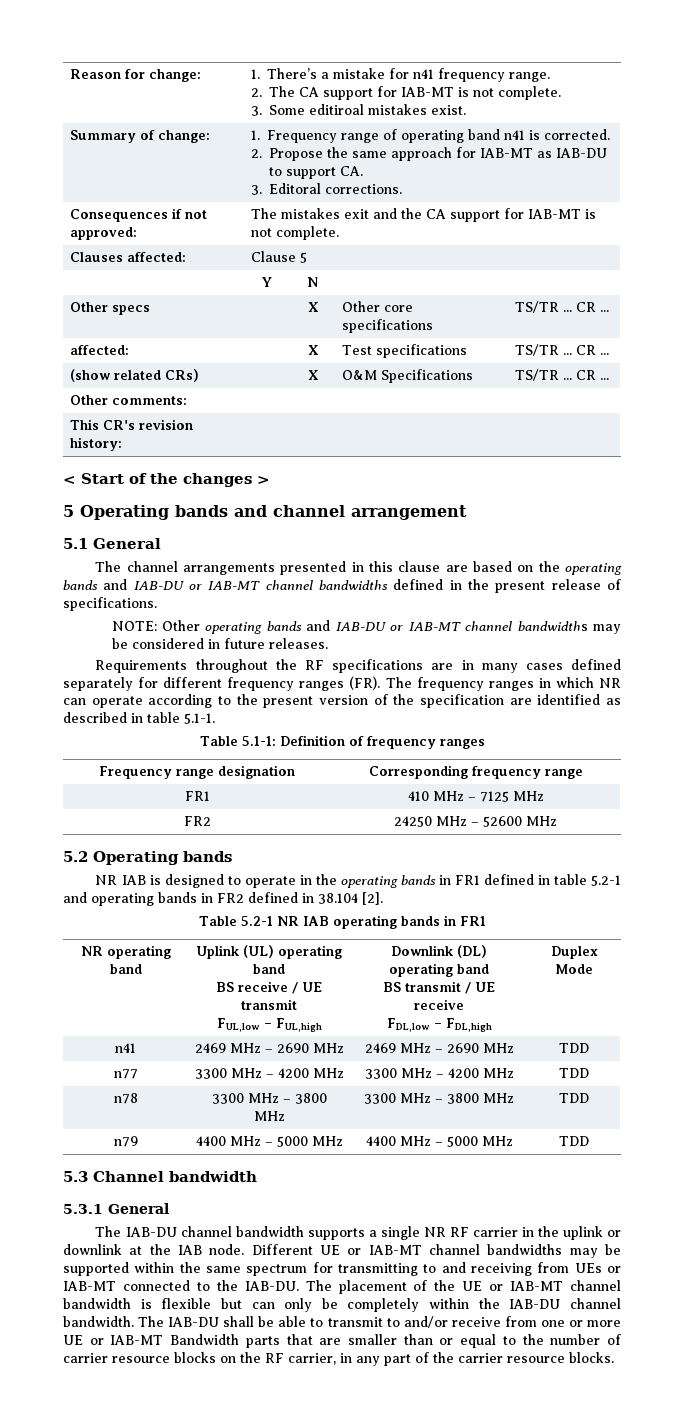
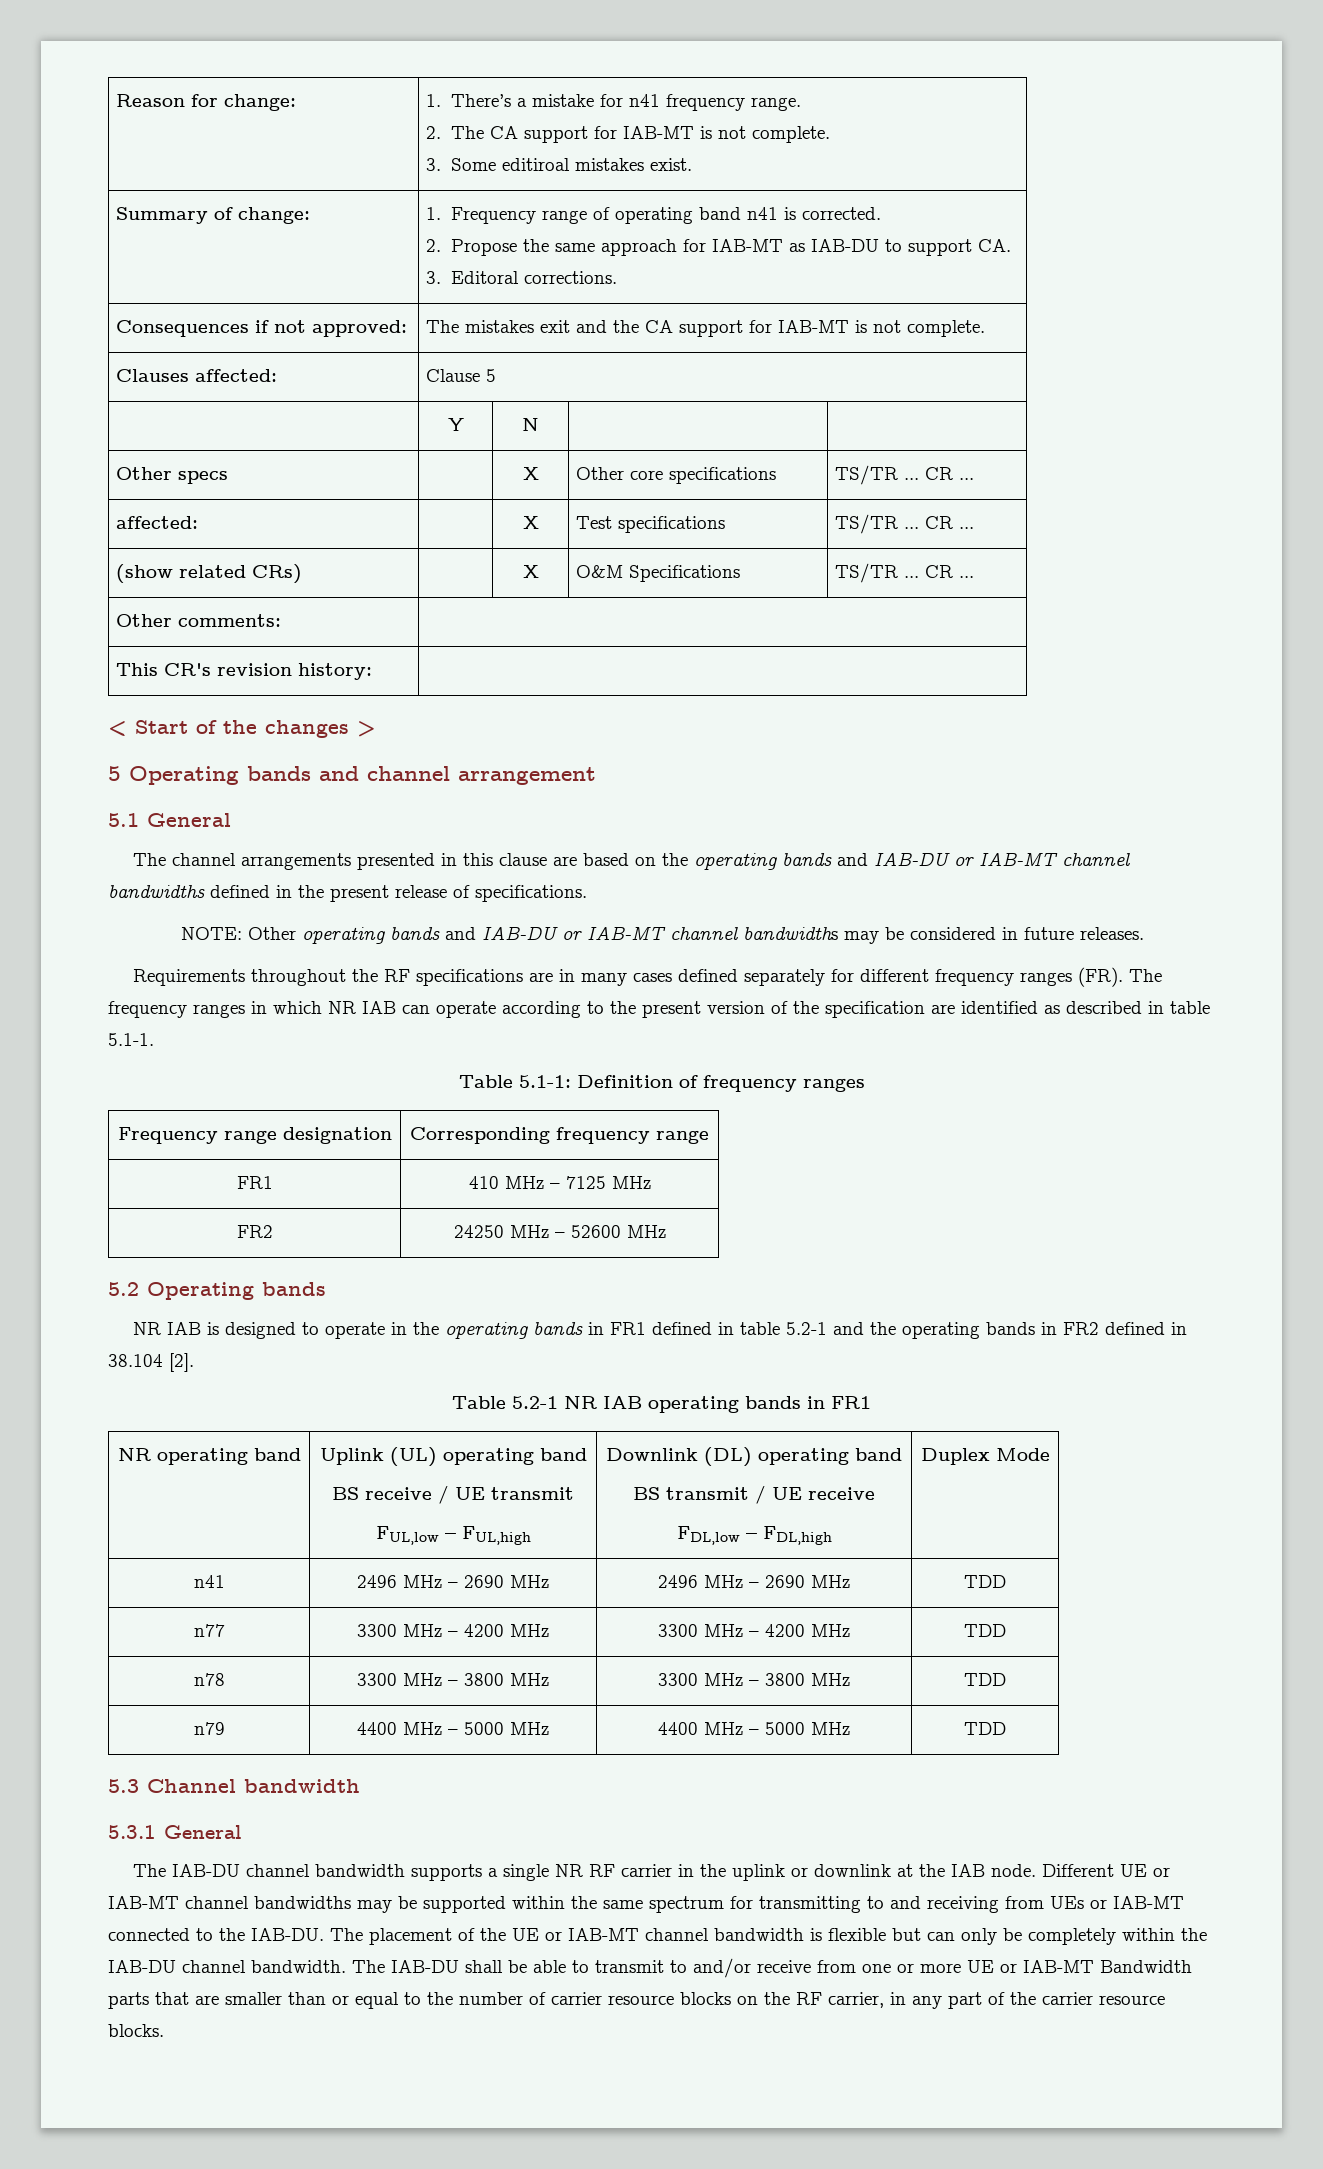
- Requirements throughout the RF specifications are in many cases defined separately for different frequency ranges (FR). The frequency ranges in which NR can operate according to the present version of the specification are identified as described in table 5.1-1.
+ Requirements throughout the RF specifications are in many cases defined separately for different frequency ranges (FR). The frequency ranges in which NR IAB can operate according to the present version of the specification are identified as described in table 5.1-1.
- NR IAB is designed to operate in the operating bands in FR1 defined in table 5.2-1 and operating bands in FR2 defined in 38.104 [2].
+ NR IAB is designed to operate in the operating bands in FR1 defined in table 5.2-1 and the operating bands in FR2 defined in 38.104 [2].
- n41 | 2469 MHz – 2690 MHz | 2469 MHz – 2690 MHz | TDD
+ n41 | 2496 MHz – 2690 MHz | 2496 MHz – 2690 MHz | TDD

